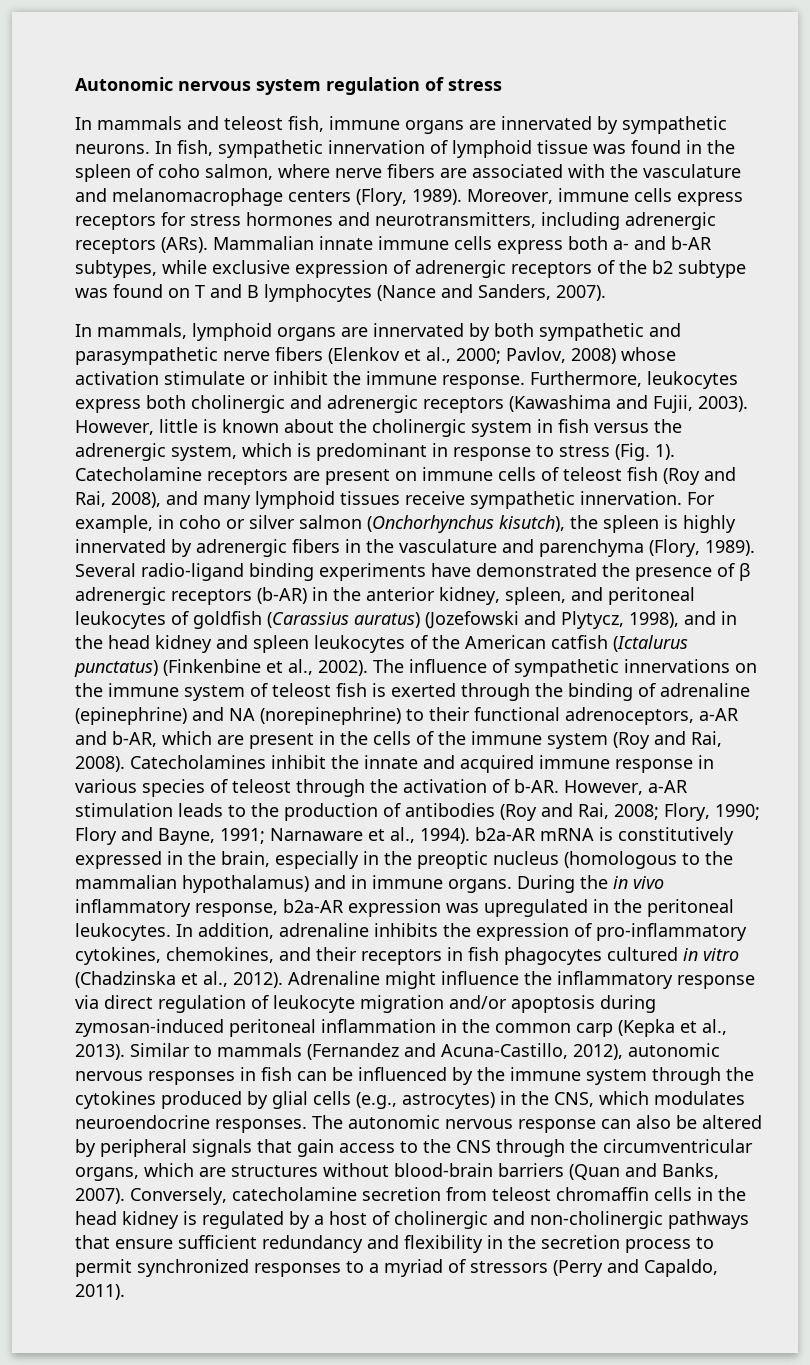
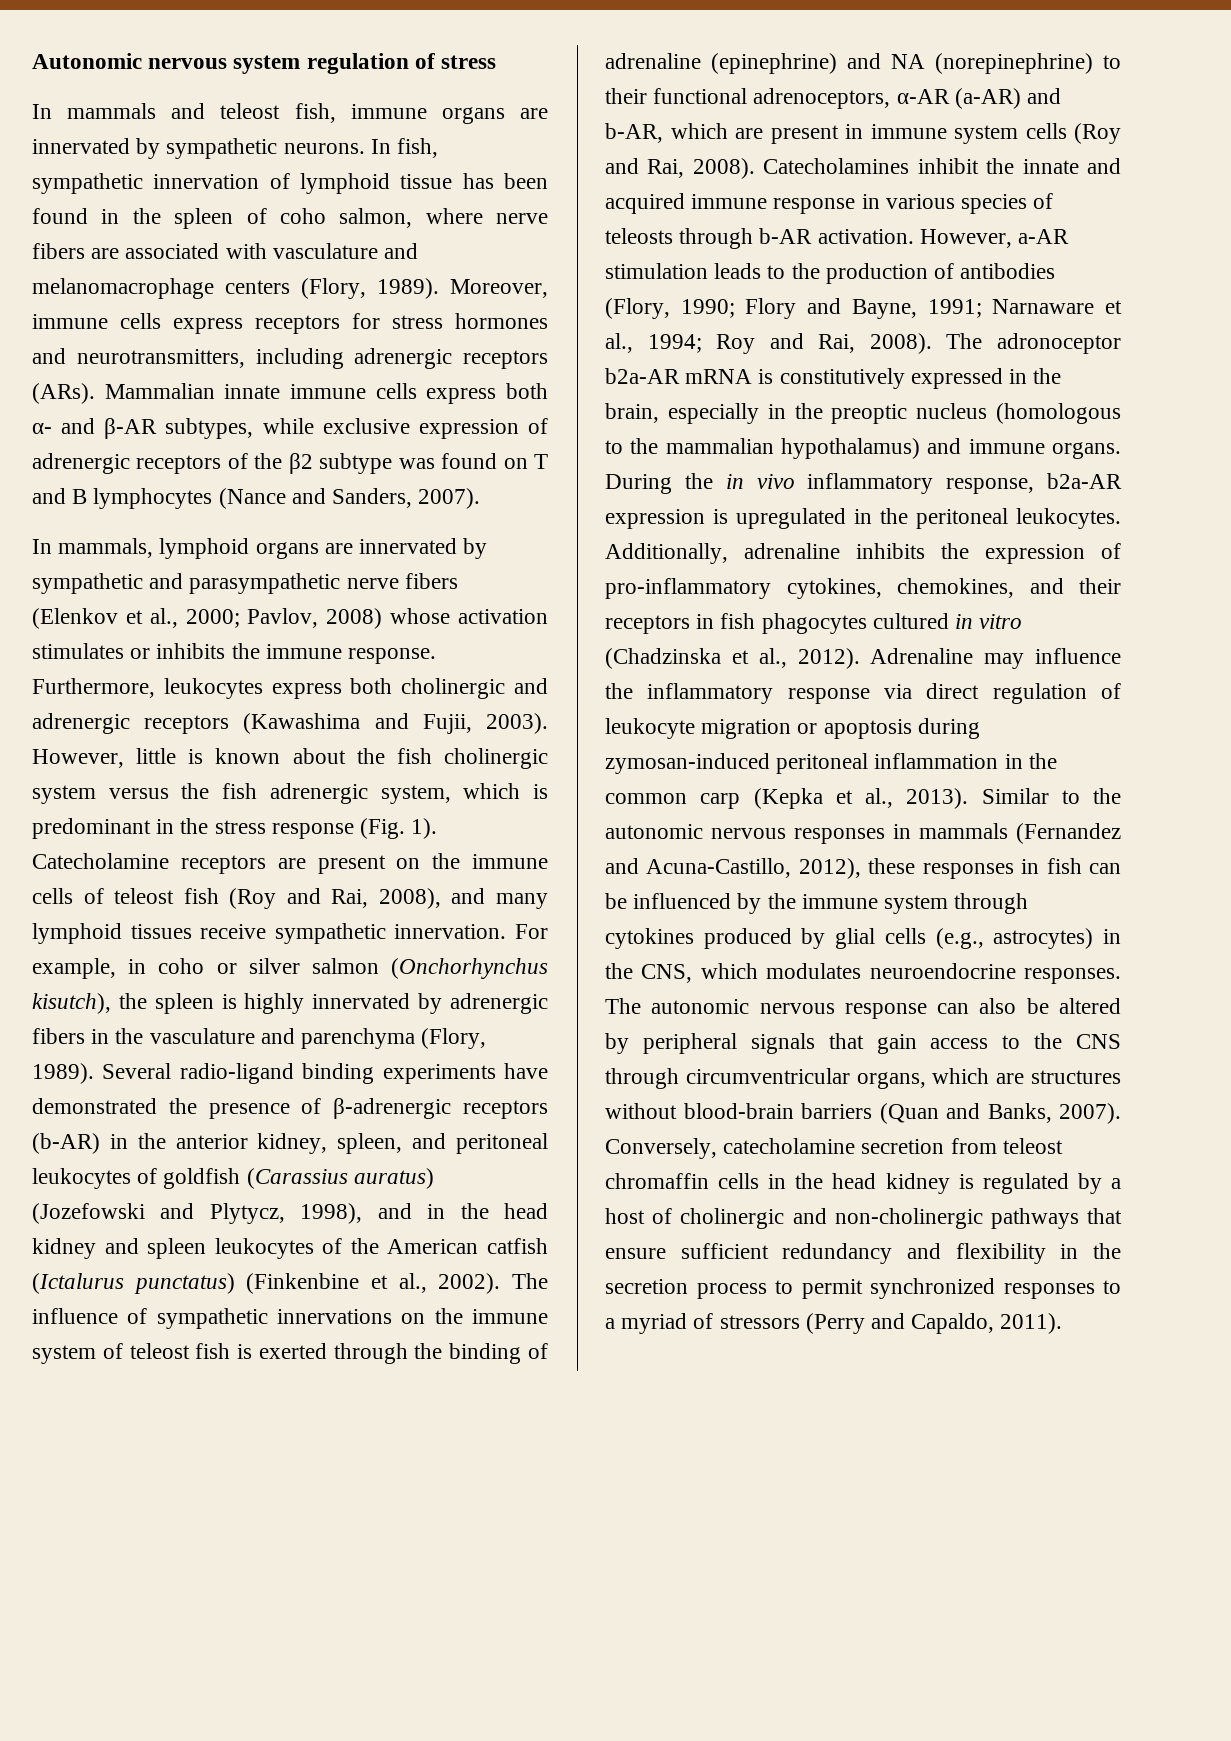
- In fish, sympathetic innervation of lymphoid tissue was found in the spleen of coho salmon, where nerve fibers are associated with the vasculature and melanomacrophage centers (Flory, 1989).
+ In fish, sympathetic innervation of lymphoid tissue has been found in the spleen of coho salmon, where nerve fibers are associated with vasculature and melanomacrophage centers (Flory, 1989).
- Mammalian innate immune cells express both a- and b-AR subtypes, while exclusive expression of adrenergic receptors of the b2 subtype was found on T and B lymphocytes (Nance and Sanders, 2007).
+ Mammalian innate immune cells express both α- and β-AR subtypes, while exclusive expression of adrenergic receptors of the β2 subtype was found on T and B lymphocytes (Nance and Sanders, 2007).
- In mammals, lymphoid organs are innervated by both sympathetic and parasympathetic nerve fibers (Elenkov et al., 2000; Pavlov, 2008) whose activation stimulate or inhibit the immune response.
+ In mammals, lymphoid organs are innervated by sympathetic and parasympathetic nerve fibers (Elenkov et al., 2000; Pavlov, 2008) whose activation stimulates or inhibits the immune response.
- However, little is known about the cholinergic system in fish versus the adrenergic system, which is predominant in response to stress (Fig. 1).
+ However, little is known about the fish cholinergic system versus the fish adrenergic system, which is predominant in the stress response (Fig. 1).
- Catecholamine receptors are present on immune cells of teleost fish (Roy and Rai, 2008), and many lymphoid tissues receive sympathetic innervation.
+ Catecholamine receptors are present on the immune cells of teleost fish (Roy and Rai, 2008), and many lymphoid tissues receive sympathetic innervation.
- Several radio-ligand binding experiments have demonstrated the presence of β adrenergic receptors (b-AR) in the anterior kidney, spleen, and peritoneal leukocytes of goldfish (Carassius auratus) (Jozefowski and Plytycz, 1998), and in the head kidney and spleen leukocytes of the American catfish (Ictalurus punctatus) (Finkenbine et al., 2002).
+ Several radio-ligand binding experiments have demonstrated the presence of β-adrenergic receptors (b-AR) in the anterior kidney, spleen, and peritoneal leukocytes of goldfish (Carassius auratus) (Jozefowski and Plytycz, 1998), and in the head kidney and spleen leukocytes of the American catfish (Ictalurus punctatus) (Finkenbine et al., 2002).
- The influence of sympathetic innervations on the immune system of teleost fish is exerted through the binding of adrenaline (epinephrine) and NA (norepinephrine) to their functional adrenoceptors, a-AR and b-AR, which are present in the cells of the immune system (Roy and Rai, 2008).
+ The influence of sympathetic innervations on the immune system of teleost fish is exerted through the binding of adrenaline (epinephrine) and NA (norepinephrine) to their functional adrenoceptors, α-AR (a-AR) and b-AR, which are present in immune system cells (Roy and Rai, 2008).
- Catecholamines inhibit the innate and acquired immune response in various species of teleost through the activation of b-AR.
+ Catecholamines inhibit the innate and acquired immune response in various species of teleosts through b-AR activation.
- However, a-AR stimulation leads to the production of antibodies (Roy and Rai, 2008; Flory, 1990; Flory and Bayne, 1991; Narnaware et al., 1994). b2a-AR mRNA is constitutively expressed in the brain, especially in the preoptic nucleus (homologous to the mammalian hypothalamus) and in immune organs.
+ However, a-AR stimulation leads to the production of antibodies (Flory, 1990; Flory and Bayne, 1991; Narnaware et al., 1994; Roy and Rai, 2008). The adronoceptor b2a-AR mRNA is constitutively expressed in the brain, especially in the preoptic nucleus (homologous to the mammalian hypothalamus) and immune organs.
- During the in vivo inflammatory response, b2a-AR expression was upregulated in the peritoneal leukocytes.
+ During the in vivo inflammatory response, b2a-AR expression is upregulated in the peritoneal leukocytes.
- In addition, adrenaline inhibits the expression of pro-inflammatory cytokines, chemokines, and their receptors in fish phagocytes cultured in vitro (Chadzinska et al., 2012).
+ Additionally, adrenaline inhibits the expression of pro-inflammatory cytokines, chemokines, and their receptors in fish phagocytes cultured in vitro (Chadzinska et al., 2012).
- Adrenaline might influence the inflammatory response via direct regulation of leukocyte migration and/or apoptosis during zymosan-induced peritoneal inflammation in the common carp (Kepka et al., 2013).
+ Adrenaline may influence the inflammatory response via direct regulation of leukocyte migration or apoptosis during zymosan-induced peritoneal inflammation in the common carp (Kepka et al., 2013).
- Similar to mammals (Fernandez and Acuna-Castillo, 2012), autonomic nervous responses in fish can be influenced by the immune system through the cytokines produced by glial cells (e.g., astrocytes) in the CNS, which modulates neuroendocrine responses.
+ Similar to the autonomic nervous responses in mammals (Fernandez and Acuna-Castillo, 2012), these responses in fish can be influenced by the immune system through cytokines produced by glial cells (e.g., astrocytes) in the CNS, which modulates neuroendocrine responses.
- The autonomic nervous response can also be altered by peripheral signals that gain access to the CNS through the circumventricular organs, which are structures without blood-brain barriers (Quan and Banks, 2007).
+ The autonomic nervous response can also be altered by peripheral signals that gain access to the CNS through circumventricular organs, which are structures without blood-brain barriers (Quan and Banks, 2007).

